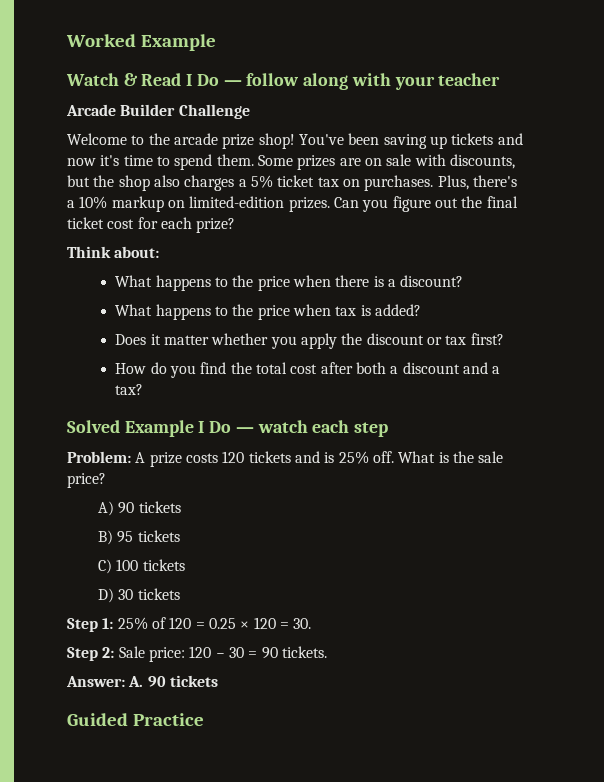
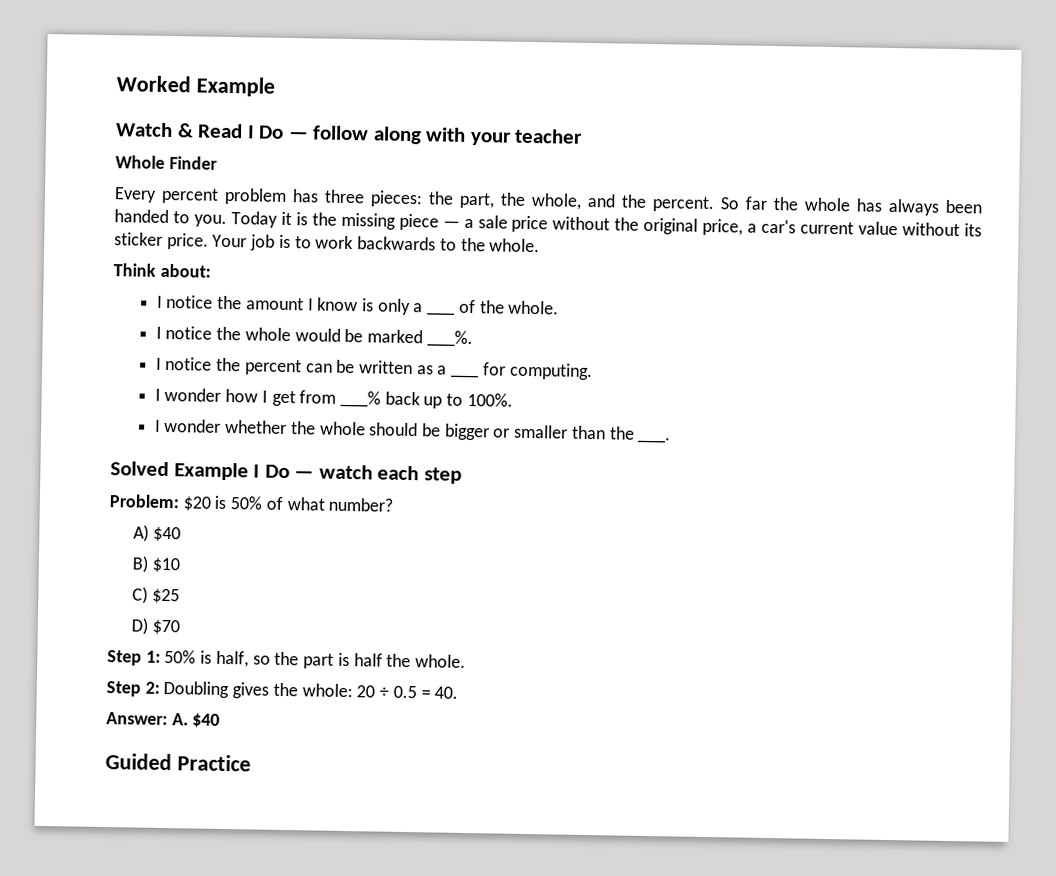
- Arcade Builder Challenge
- Welcome to the arcade prize shop! You've been saving up tickets and now it's time to spend them. Some prizes are on sale with discounts, but the shop also charges a 5% ticket tax on purchases. Plus, there's a 10% markup on limited-edition prizes. Can you figure out the final ticket cost for each prize?
+ Whole Finder
+ Every percent problem has three pieces: the part, the whole, and the percent. So far the whole has always been handed to you. Today it is the missing piece — a sale price without the original price, a car's current value without its sticker price. Your job is to work backwards to the whole.
  Think about:
- What happens to the price when there is a discount?
- What happens to the price when tax is added?
- Does it matter whether you apply the discount or tax first?
- How do you find the total cost after both a discount and a tax?
+ I notice the amount I know is only a ___ of the whole.
+ I notice the whole would be marked ___%.
+ I notice the percent can be written as a ___ for computing.
+ I wonder how I get from ___% back up to 100%.
+ I wonder whether the whole should be bigger or smaller than the ___.
- Problem: A prize costs 120 tickets and is 25% off. What is the sale price?
+ Problem: $20 is 50% of what number?
- A) 90 tickets
+ A) $40
- B) 95 tickets
+ B) $10
- C) 100 tickets
+ C) $25
- D) 30 tickets
+ D) $70
- Step 1: 25% of 120 = 0.25 × 120 = 30.
- Step 2: Sale price: 120 − 30 = 90 tickets.
+ Step 1: 50% is half, so the part is half the whole.
+ Step 2: Doubling gives the whole: 20 ÷ 0.5 = 40.
- Answer: A. 90 tickets
+ Answer: A. $40

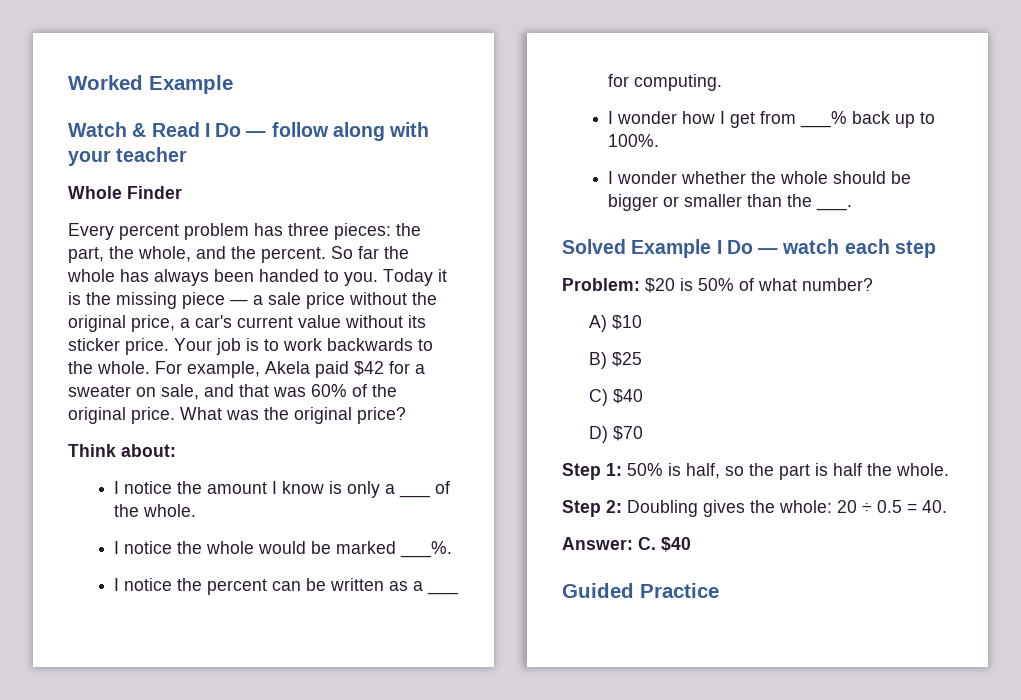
+ For example, Akela paid $42 for a sweater on sale, and that was 60% of the original price. What was the original price?
- A) $40
+ A) $10
- B) $10
+ B) $25
- C) $25
+ C) $40
- Answer: A. $40
+ Answer: C. $40

